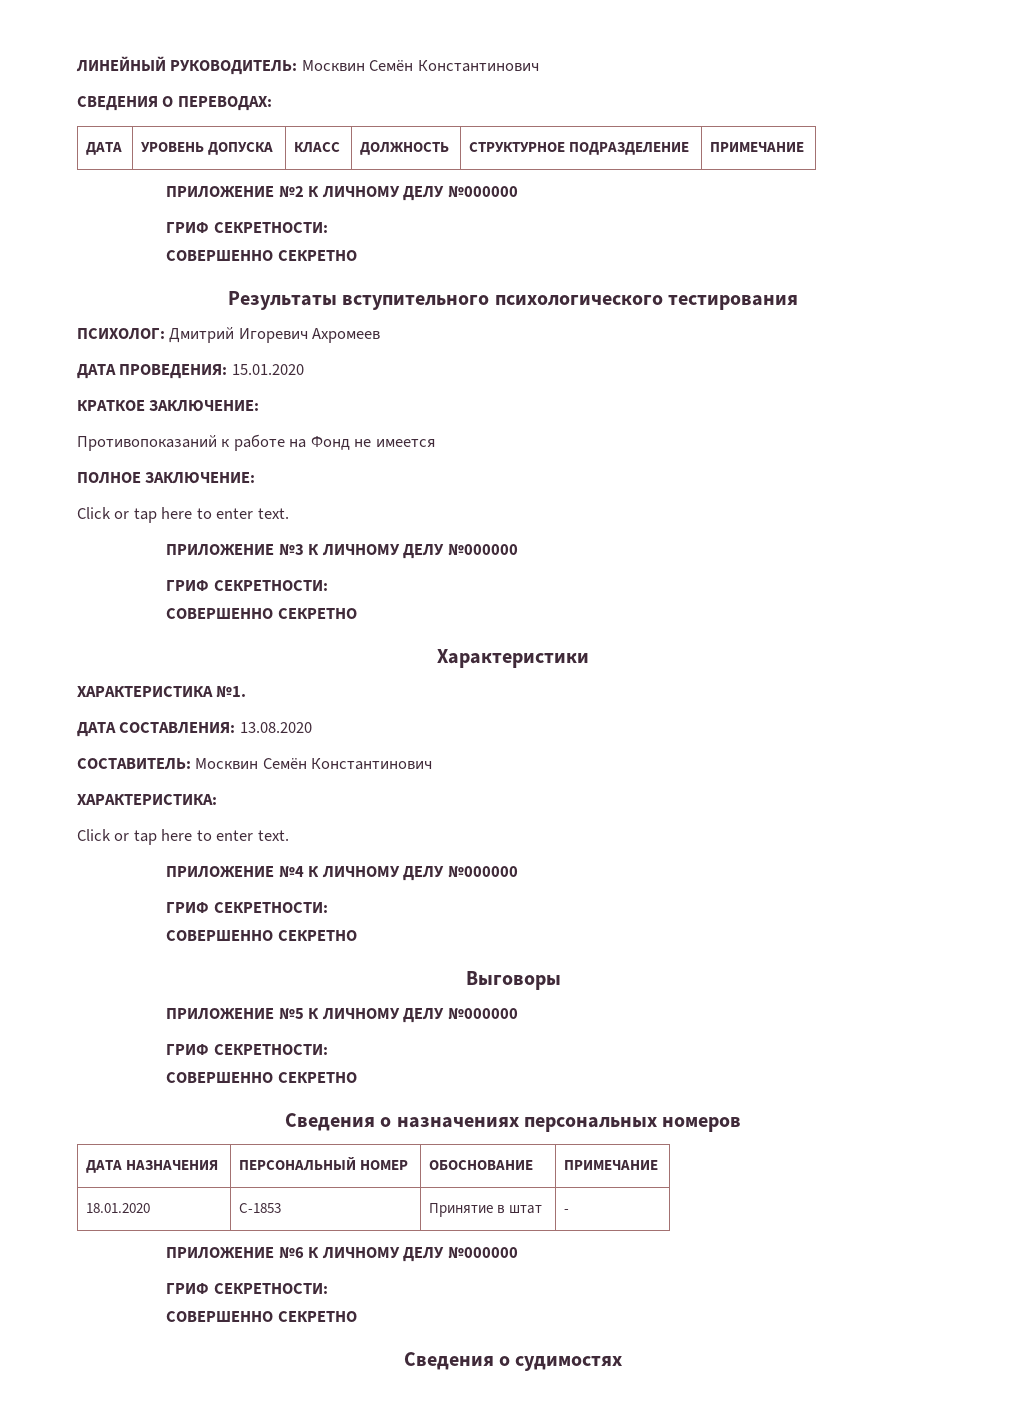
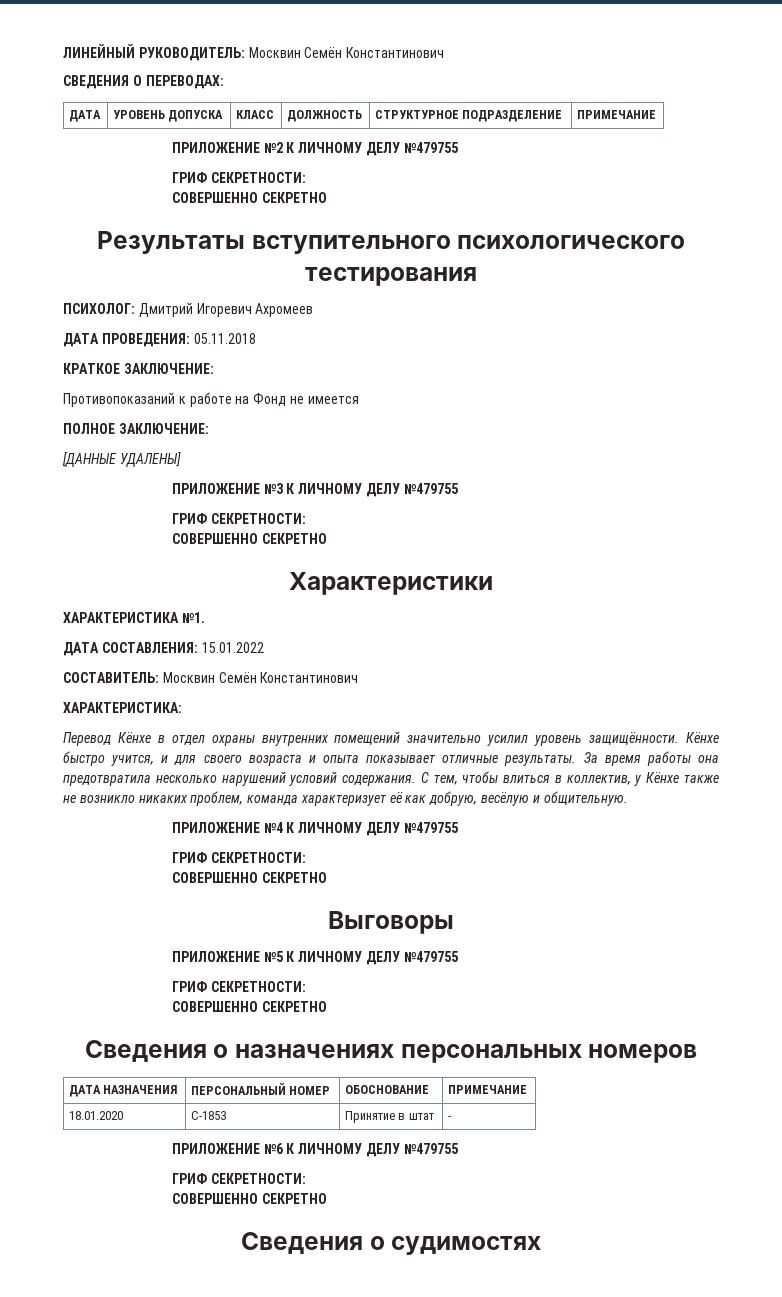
- ПРИЛОЖЕНИЕ №2 К ЛИЧНОМУ ДЕЛУ №000000
+ ПРИЛОЖЕНИЕ №2 К ЛИЧНОМУ ДЕЛУ №479755
- ДАТА ПРОВЕДЕНИЯ: 15.01.2020
+ ДАТА ПРОВЕДЕНИЯ: 05.11.2018
  ПОЛНОЕ ЗАКЛЮЧЕНИЕ:
- Click or tap here to enter text.
+ [ДАННЫЕ УДАЛЕНЫ]
- ПРИЛОЖЕНИЕ №3 К ЛИЧНОМУ ДЕЛУ №000000
+ ПРИЛОЖЕНИЕ №3 К ЛИЧНОМУ ДЕЛУ №479755
- ДАТА СОСТАВЛЕНИЯ: 13.08.2020
+ ДАТА СОСТАВЛЕНИЯ: 15.01.2022
  ХАРАКТЕРИСТИКА:
- Click or tap here to enter text.
+ Перевод Кёнхе в отдел охраны внутренних помещений значительно усилил уровень защищённости. Кёнхе быстро учится, и для своего возраста и опыта показывает отличные результаты. За время работы она предотвратила несколько нарушений условий содержания. С тем, чтобы влиться в коллектив, у Кёнхе также не возникло никаких проблем, команда характеризует её как добрую, весёлую и общительную.
- ПРИЛОЖЕНИЕ №4 К ЛИЧНОМУ ДЕЛУ №000000
+ ПРИЛОЖЕНИЕ №4 К ЛИЧНОМУ ДЕЛУ №479755
- ПРИЛОЖЕНИЕ №5 К ЛИЧНОМУ ДЕЛУ №000000
+ ПРИЛОЖЕНИЕ №5 К ЛИЧНОМУ ДЕЛУ №479755
- ПРИЛОЖЕНИЕ №6 К ЛИЧНОМУ ДЕЛУ №000000
+ ПРИЛОЖЕНИЕ №6 К ЛИЧНОМУ ДЕЛУ №479755

